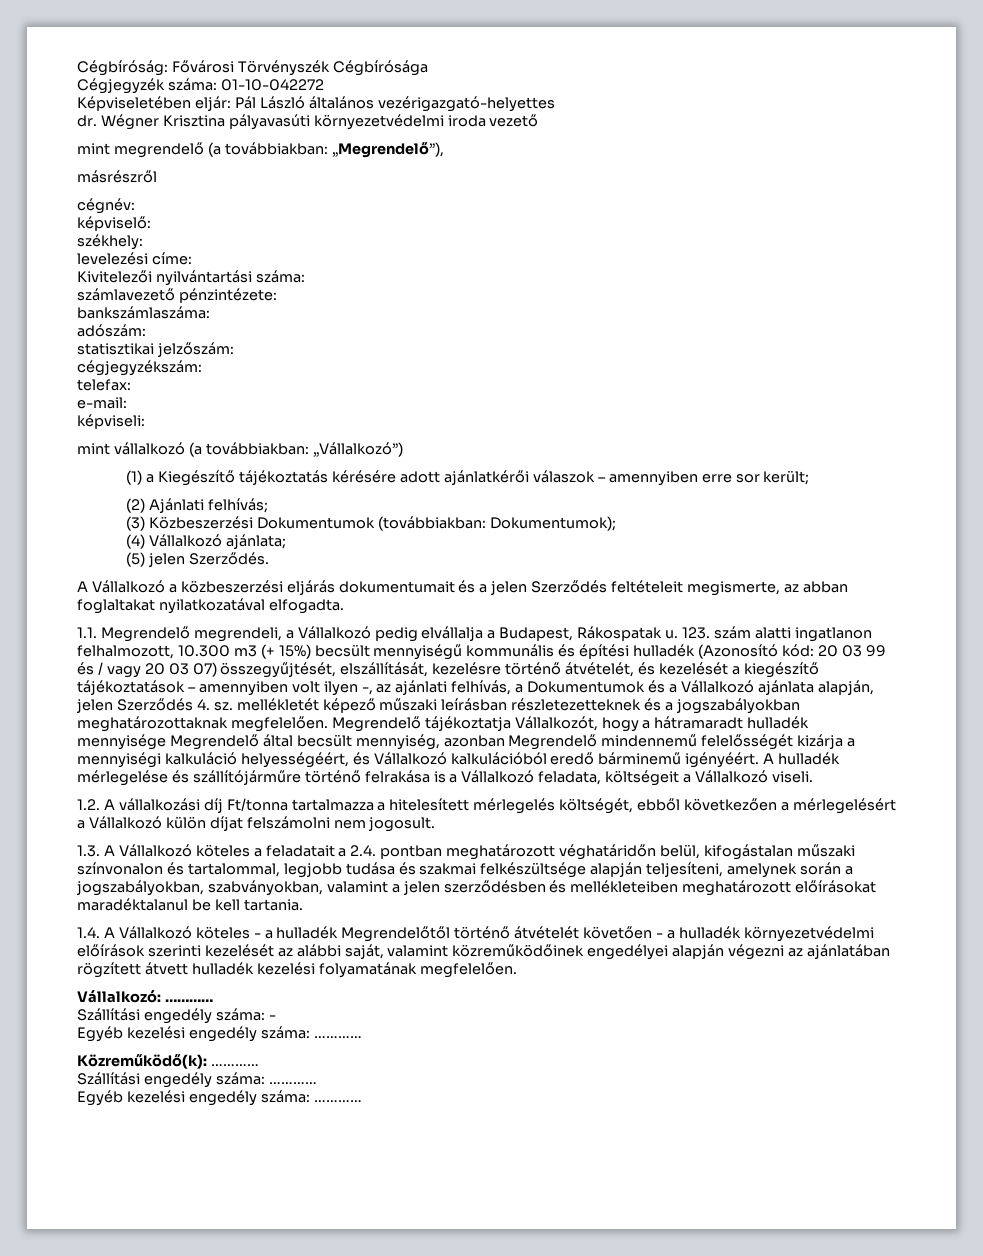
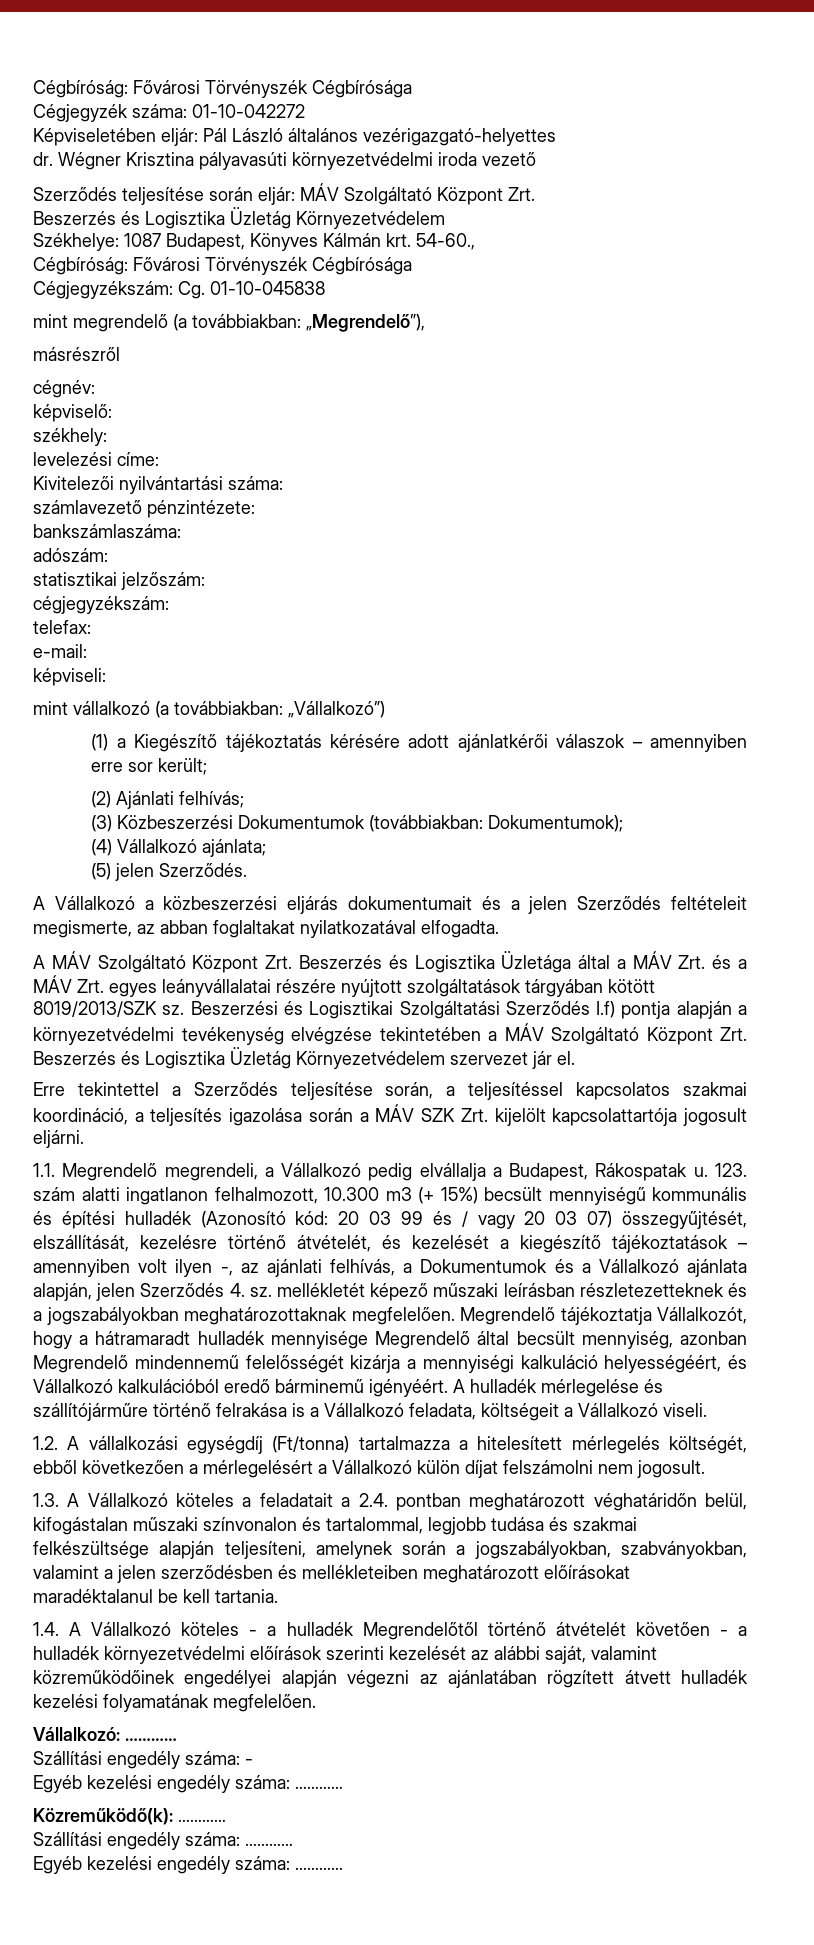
+ Szerződés teljesítése során eljár: MÁV Szolgáltató Központ Zrt.
+ Beszerzés és Logisztika Üzletág Környezetvédelem
+ Székhelye: 1087 Budapest, Könyves Kálmán krt. 54-60.,
+ Cégbíróság: Fővárosi Törvényszék Cégbírósága
+ Cégjegyzékszám: Cg. 01-10-045838
+ A MÁV Szolgáltató Központ Zrt. Beszerzés és Logisztika Üzletága által a MÁV Zrt. és a MÁV Zrt. egyes leányvállalatai részére nyújtott szolgáltatások tárgyában kötött 8019/2013/SZK sz. Beszerzési és Logisztikai Szolgáltatási Szerződés I.f) pontja alapján a környezetvédelmi tevékenység elvégzése tekintetében a MÁV Szolgáltató Központ Zrt. Beszerzés és Logisztika Üzletág Környezetvédelem szervezet jár el.
+ Erre tekintettel a Szerződés teljesítése során, a teljesítéssel kapcsolatos szakmai koordináció, a teljesítés igazolása során a MÁV SZK Zrt. kijelölt kapcsolattartója jogosult eljárni.
- 1.2. A vállalkozási díj Ft/tonna tartalmazza a hitelesített mérlegelés költségét, ebből következően a mérlegelésért a Vállalkozó külön díjat felszámolni nem jogosult.
+ 1.2. A vállalkozási egységdíj (Ft/tonna) tartalmazza a hitelesített mérlegelés költségét, ebből következően a mérlegelésért a Vállalkozó külön díjat felszámolni nem jogosult.

